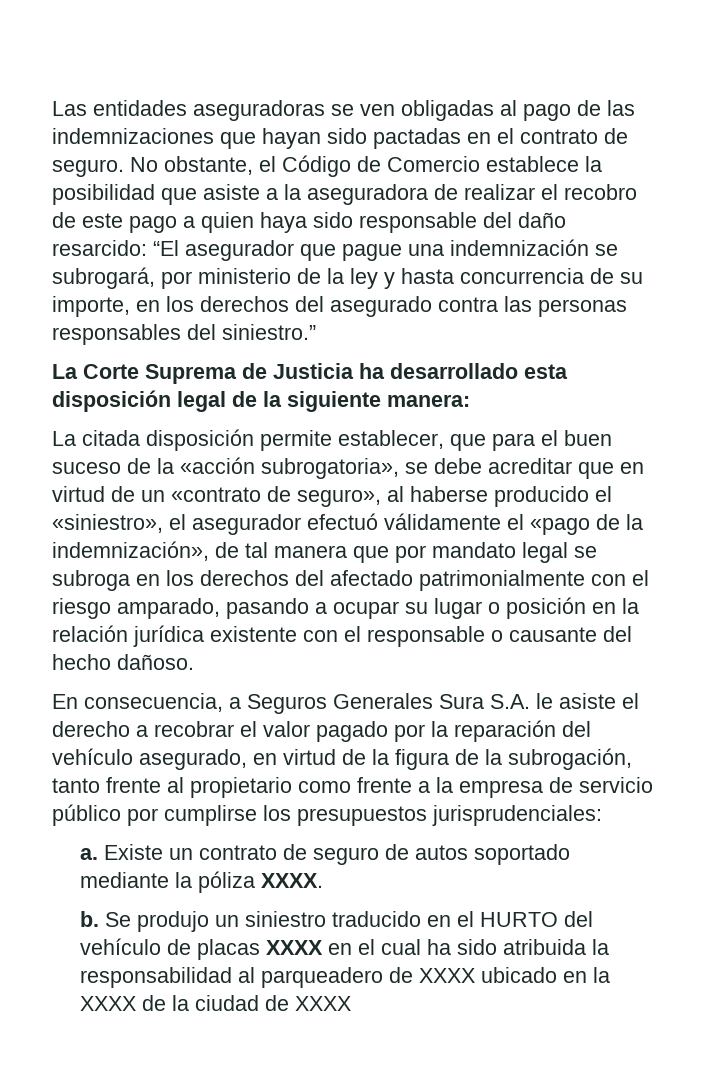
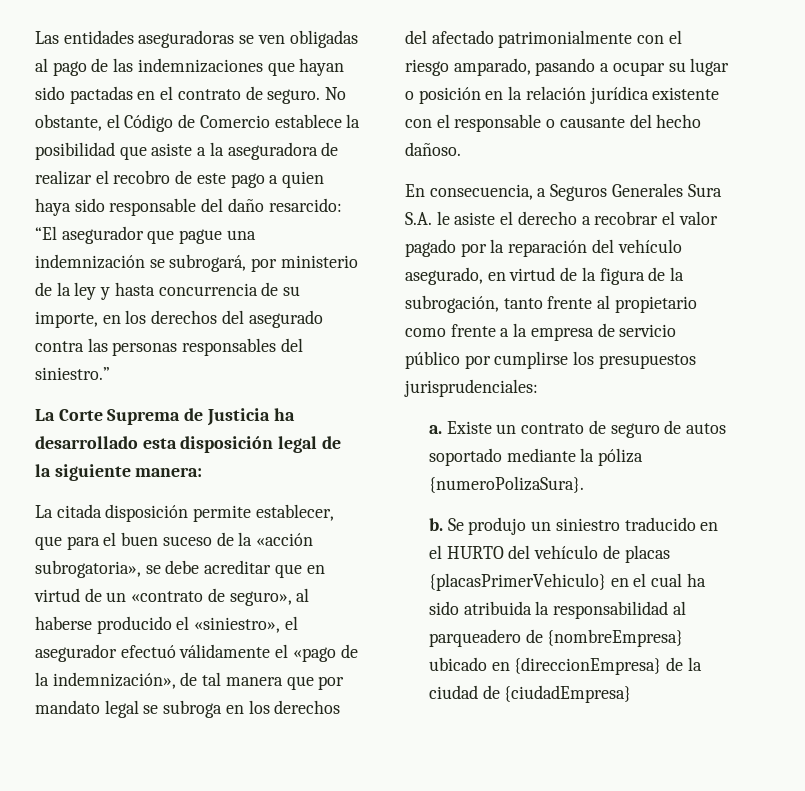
- Existe un contrato de seguro de autos soportado mediante la póliza XXXX.
+ Existe un contrato de seguro de autos soportado mediante la póliza {numeroPolizaSura}.
- Se produjo un siniestro traducido en el HURTO del vehículo de placas XXXX en el cual ha sido atribuida la responsabilidad al parqueadero de XXXX ubicado en la XXXX de la ciudad de XXXX
+ Se produjo un siniestro traducido en el HURTO del vehículo de placas {placasPrimerVehiculo} en el cual ha sido atribuida la responsabilidad al parqueadero de {nombreEmpresa} ubicado en {direccionEmpresa} de la ciudad de {ciudadEmpresa}

